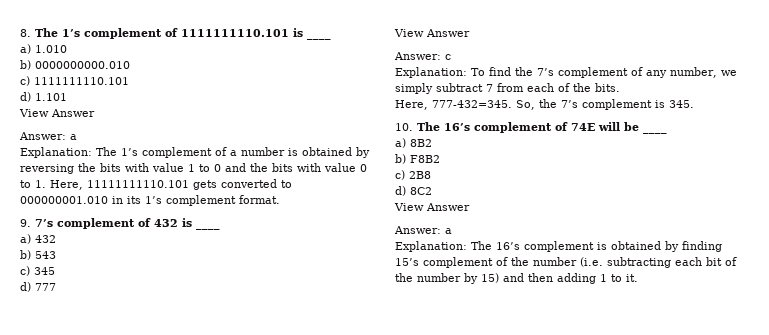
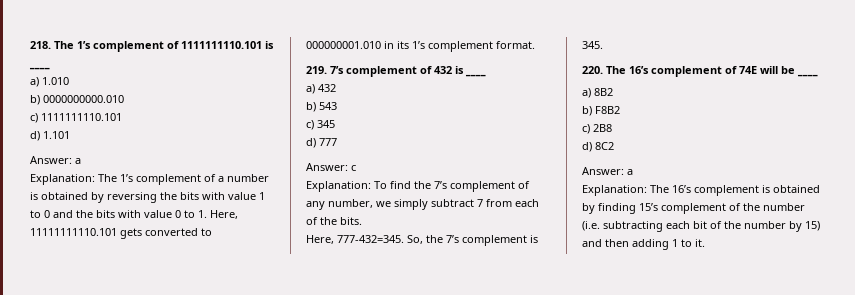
- 8. The 1’s complement of 1111111110.101 is ____
+ 218. The 1’s complement of 1111111110.101 is ____
  d) 1.101
- View Answer
- 9. 7’s complement of 432 is ____
+ 219. 7’s complement of 432 is ____
  d) 777
- View Answer
- 10. The 16’s complement of 74E will be ____
+ 220. The 16’s complement of 74E will be ____
  d) 8C2
- View Answer

